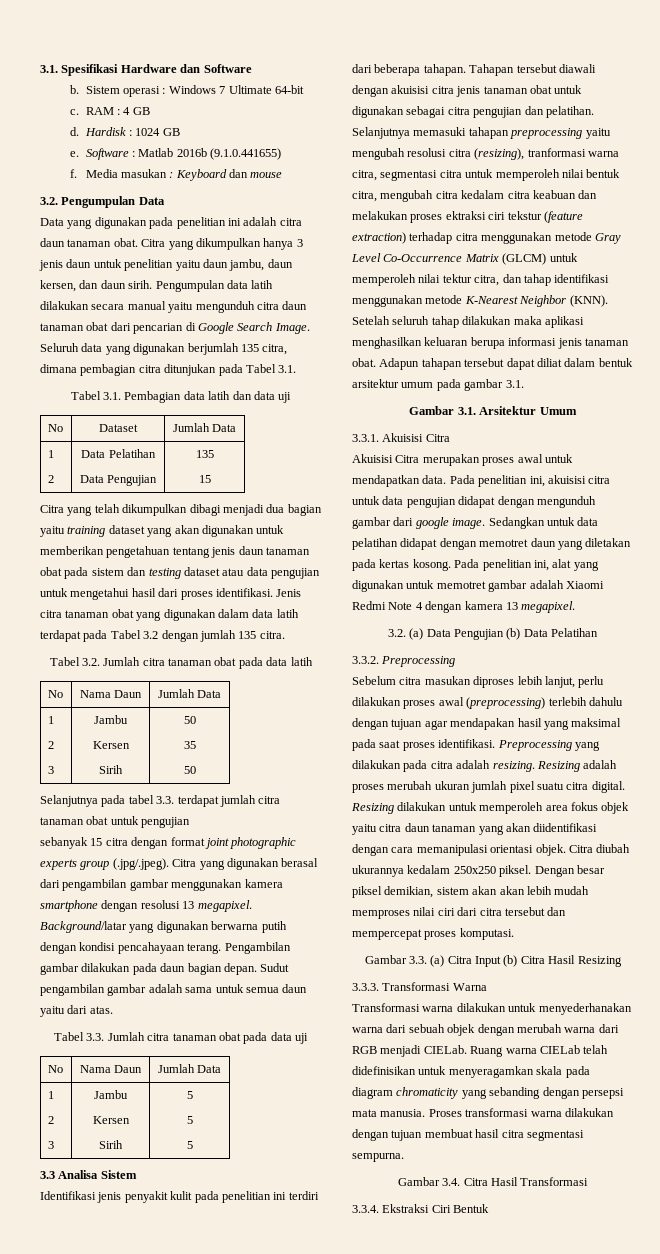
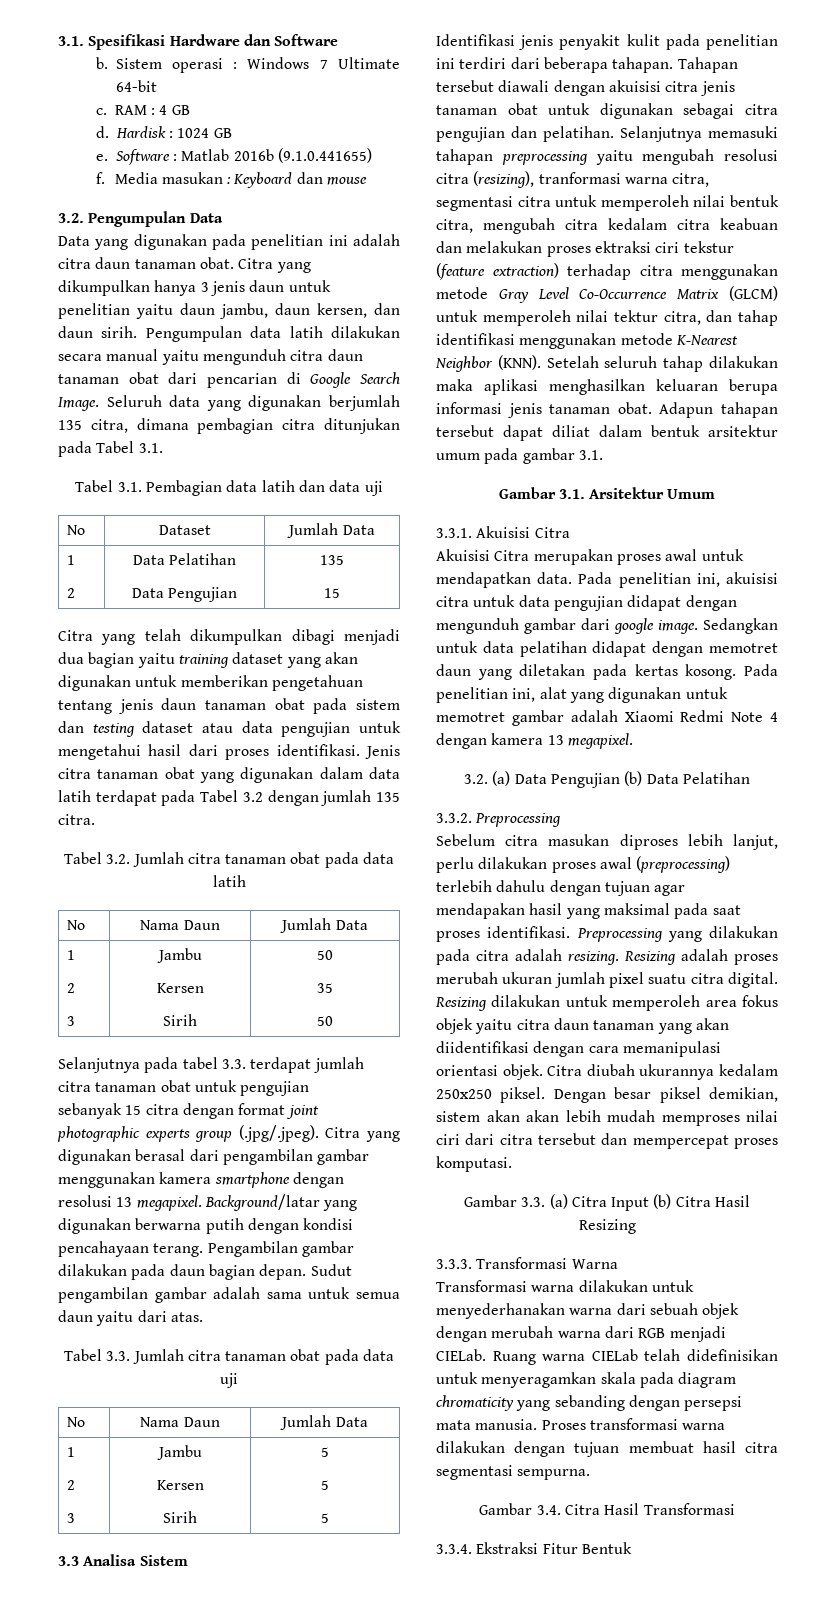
- 3.3.4. Ekstraksi Ciri Bentuk
+ 3.3.4. Ekstraksi Fitur Bentuk

